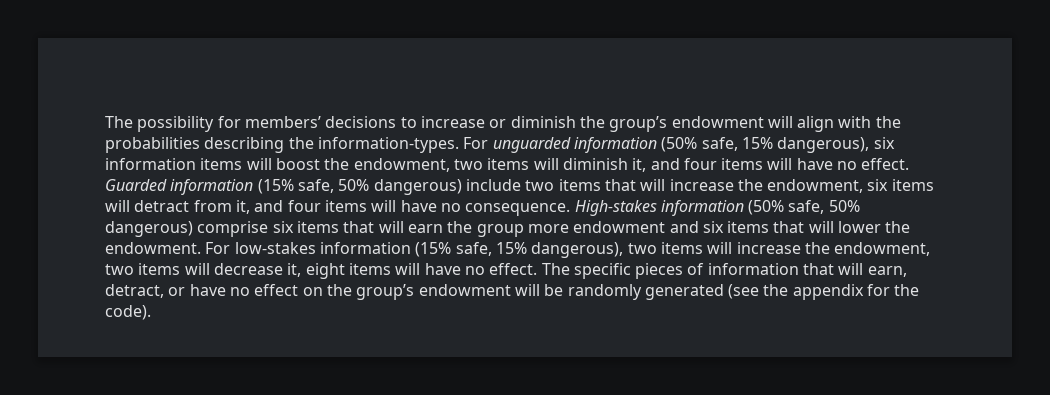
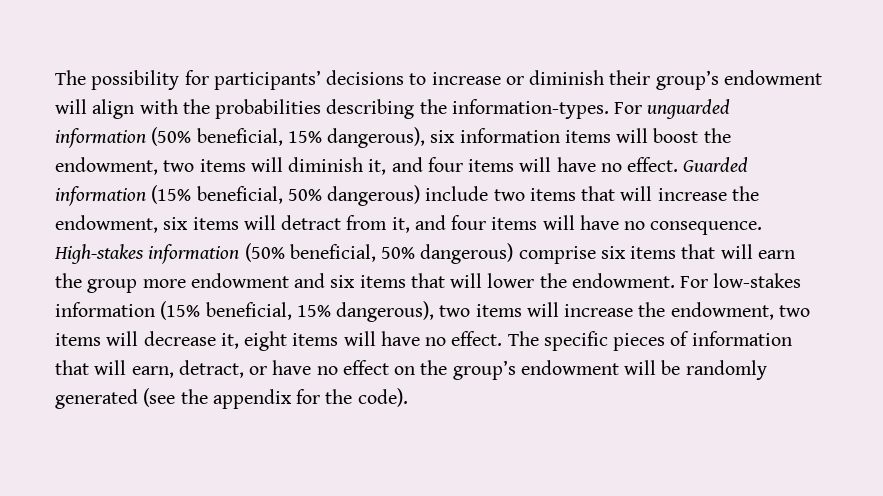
- The possibility for members’ decisions to increase or diminish the group’s endowment will align with the probabilities describing the information-types.
+ The possibility for participants’ decisions to increase or diminish their group’s endowment will align with the probabilities describing the information-types.
- For unguarded information (50% safe, 15% dangerous), six information items will boost the endowment, two items will diminish it, and four items will have no effect.
+ For unguarded information (50% beneficial, 15% dangerous), six information items will boost the endowment, two items will diminish it, and four items will have no effect.
- Guarded information (15% safe, 50% dangerous) include two items that will increase the endowment, six items will detract from it, and four items will have no consequence.
+ Guarded information (15% beneficial, 50% dangerous) include two items that will increase the endowment, six items will detract from it, and four items will have no consequence.
- High-stakes information (50% safe, 50% dangerous) comprise six items that will earn the group more endowment and six items that will lower the endowment.
+ High-stakes information (50% beneficial, 50% dangerous) comprise six items that will earn the group more endowment and six items that will lower the endowment.
- For low-stakes information (15% safe, 15% dangerous), two items will increase the endowment, two items will decrease it, eight items will have no effect.
+ For low-stakes information (15% beneficial, 15% dangerous), two items will increase the endowment, two items will decrease it, eight items will have no effect.

